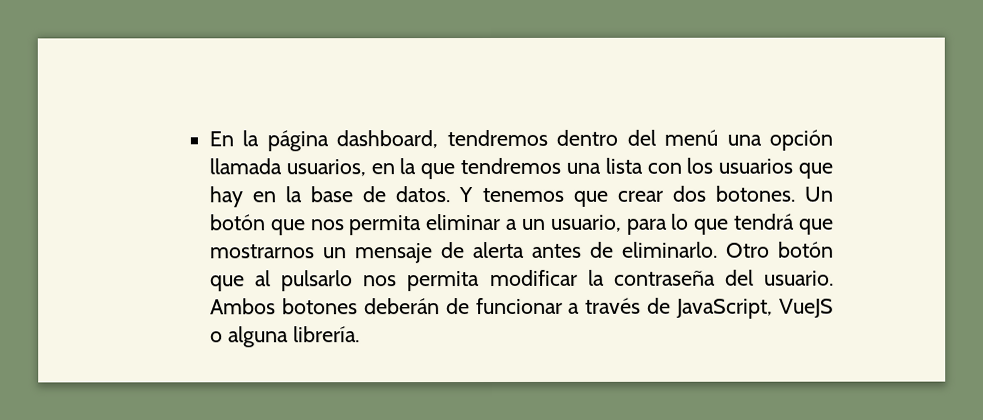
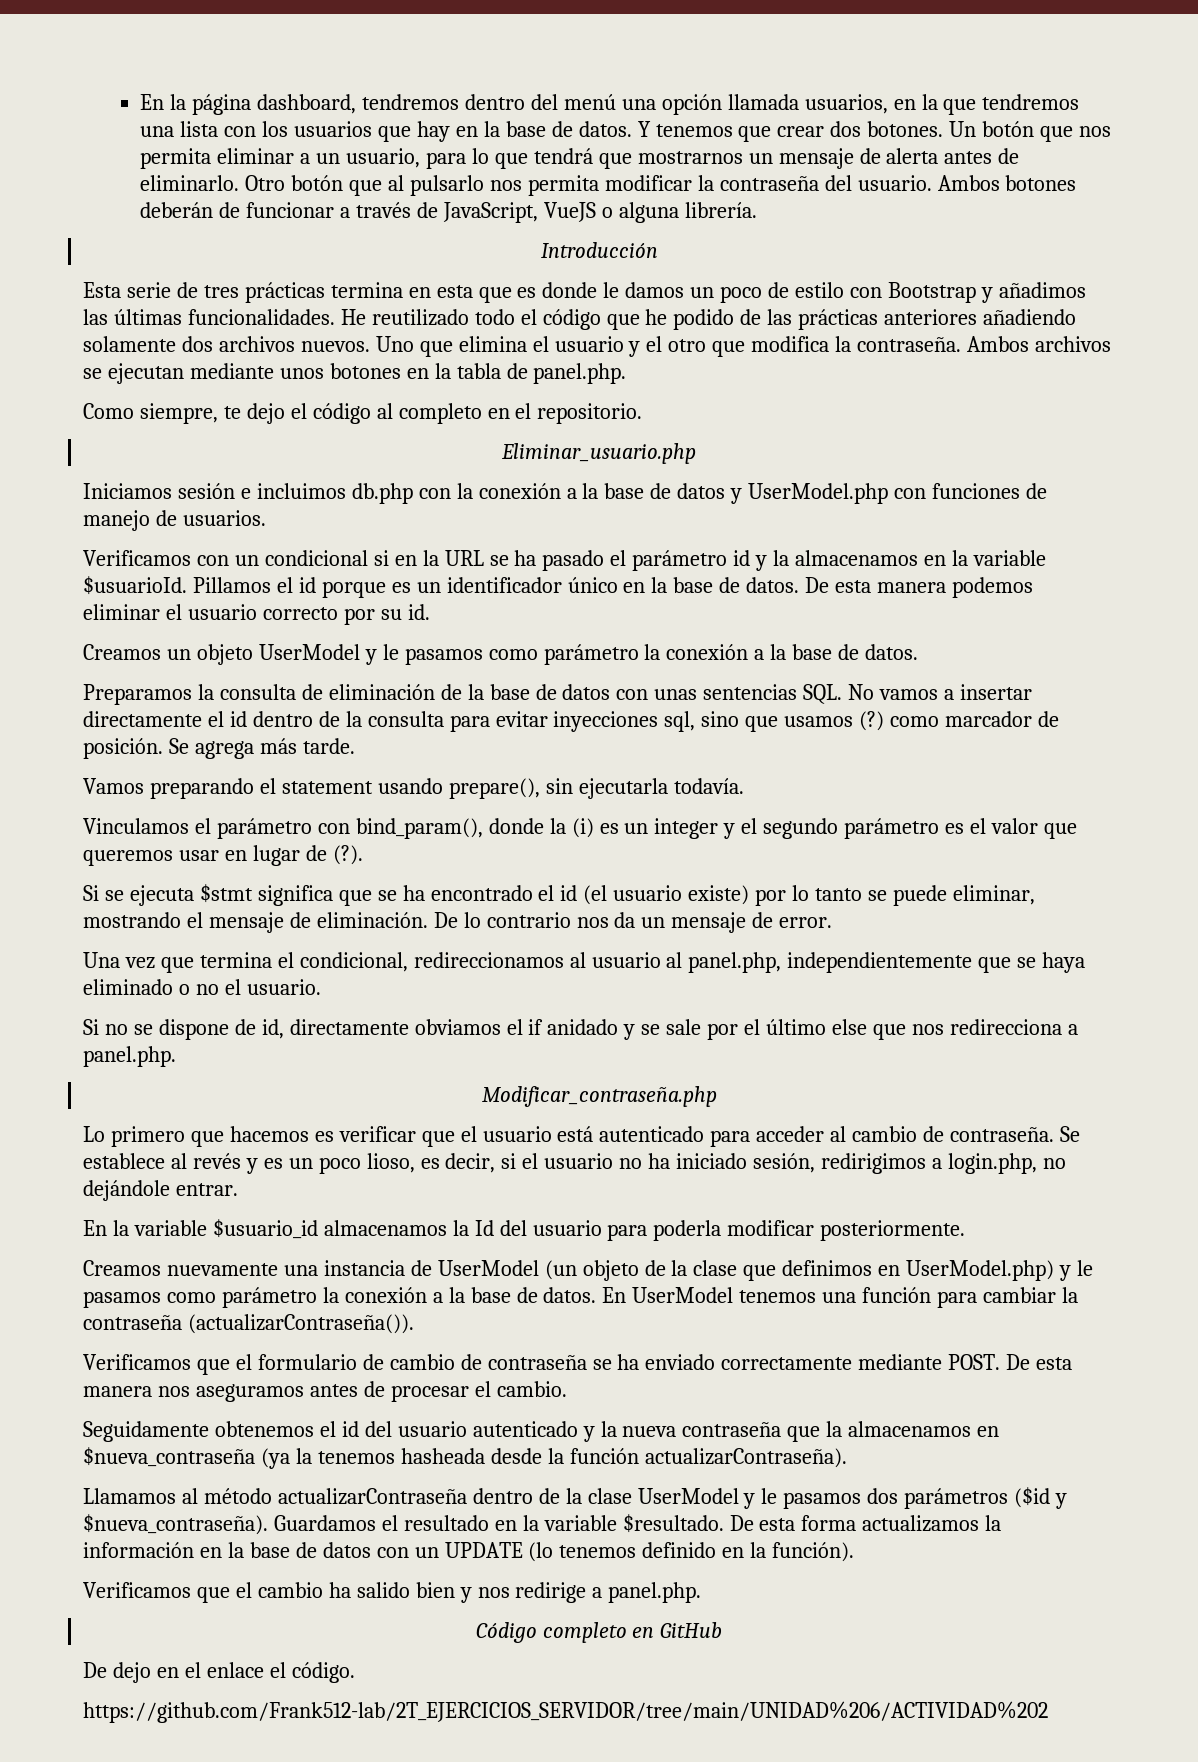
+ Introducción
+ Esta serie de tres prácticas termina en esta que es donde le damos un poco de estilo con Bootstrap y añadimos las últimas funcionalidades. He reutilizado todo el código que he podido de las prácticas anteriores añadiendo solamente dos archivos nuevos. Uno que elimina el usuario y el otro que modifica la contraseña. Ambos archivos se ejecutan mediante unos botones en la tabla de panel.php.
+ Como siempre, te dejo el código al completo en el repositorio.
+ Eliminar_usuario.php
+ Iniciamos sesión e incluimos db.php con la conexión a la base de datos y UserModel.php con funciones de manejo de usuarios.
+ Verificamos con un condicional si en la URL se ha pasado el parámetro id y la almacenamos en la variable $usuarioId. Pillamos el id porque es un identificador único en la base de datos. De esta manera podemos eliminar el usuario correcto por su id.
+ Creamos un objeto UserModel y le pasamos como parámetro la conexión a la base de datos.
+ Preparamos la consulta de eliminación de la base de datos con unas sentencias SQL. No vamos a insertar directamente el id dentro de la consulta para evitar inyecciones sql, sino que usamos (?) como marcador de posición. Se agrega más tarde.
+ Vamos preparando el statement usando prepare(), sin ejecutarla todavía.
+ Vinculamos el parámetro con bind_param(), donde la (i) es un integer y el segundo parámetro es el valor que queremos usar en lugar de (?).
+ Si se ejecuta $stmt significa que se ha encontrado el id (el usuario existe) por lo tanto se puede eliminar, mostrando el mensaje de eliminación. De lo contrario nos da un mensaje de error.
+ Una vez que termina el condicional, redireccionamos al usuario al panel.php, independientemente que se haya eliminado o no el usuario.
+ Si no se dispone de id, directamente obviamos el if anidado y se sale por el último else que nos redirecciona a panel.php.
+ Modificar_contraseña.php
+ Lo primero que hacemos es verificar que el usuario está autenticado para acceder al cambio de contraseña. Se establece al revés y es un poco lioso, es decir, si el usuario no ha iniciado sesión, redirigimos a login.php, no dejándole entrar.
+ En la variable $usuario_id almacenamos la Id del usuario para poderla modificar posteriormente.
+ Creamos nuevamente una instancia de UserModel (un objeto de la clase que definimos en UserModel.php) y le pasamos como parámetro la conexión a la base de datos. En UserModel tenemos una función para cambiar la contraseña (actualizarContraseña()).
+ Verificamos que el formulario de cambio de contraseña se ha enviado correctamente mediante POST. De esta manera nos aseguramos antes de procesar el cambio.
+ Seguidamente obtenemos el id del usuario autenticado y la nueva contraseña que la almacenamos en $nueva_contraseña (ya la tenemos hasheada desde la función actualizarContraseña).
+ Llamamos al método actualizarContraseña dentro de la clase UserModel y le pasamos dos parámetros ($id y $nueva_contraseña). Guardamos el resultado en la variable $resultado. De esta forma actualizamos la información en la base de datos con un UPDATE (lo tenemos definido en la función).
+ Verificamos que el cambio ha salido bien y nos redirige a panel.php.
+ Código completo en GitHub
+ De dejo en el enlace el código.
+ https://github.com/Frank512-lab/2T_EJERCICIOS_SERVIDOR/tree/main/UNIDAD%206/ACTIVIDAD%202

